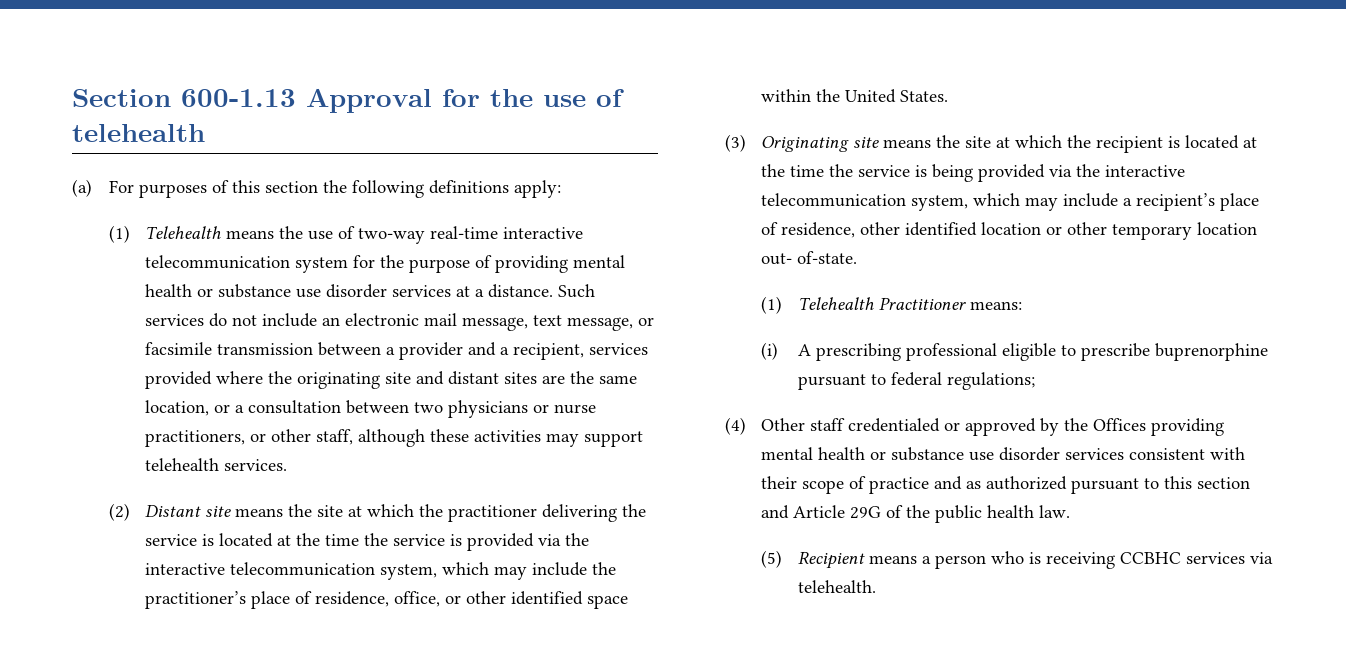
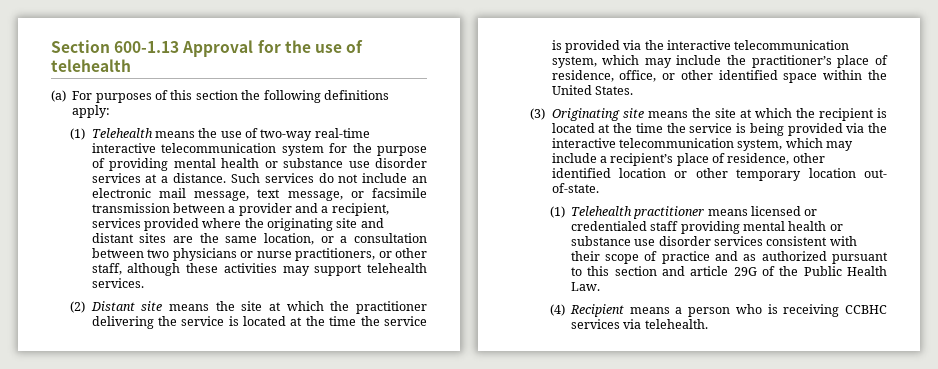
- (1) Telehealth Practitioner means:
- (i) A prescribing professional eligible to prescribe buprenorphine pursuant to federal regulations;
- (4) Other staff credentialed or approved by the Offices providing mental health or substance use disorder services consistent with their scope of practice and as authorized pursuant to this section and Article 29G of the public health law.
- (5) Recipient means a person who is receiving CCBHC services via telehealth.
+ (1) Telehealth practitioner means licensed or credentialed staff providing mental health or substance use disorder services consistent with their scope of practice and as authorized pursuant to this section and article 29G of the Public Health Law.
+ (4) Recipient means a person who is receiving CCBHC services via telehealth.

